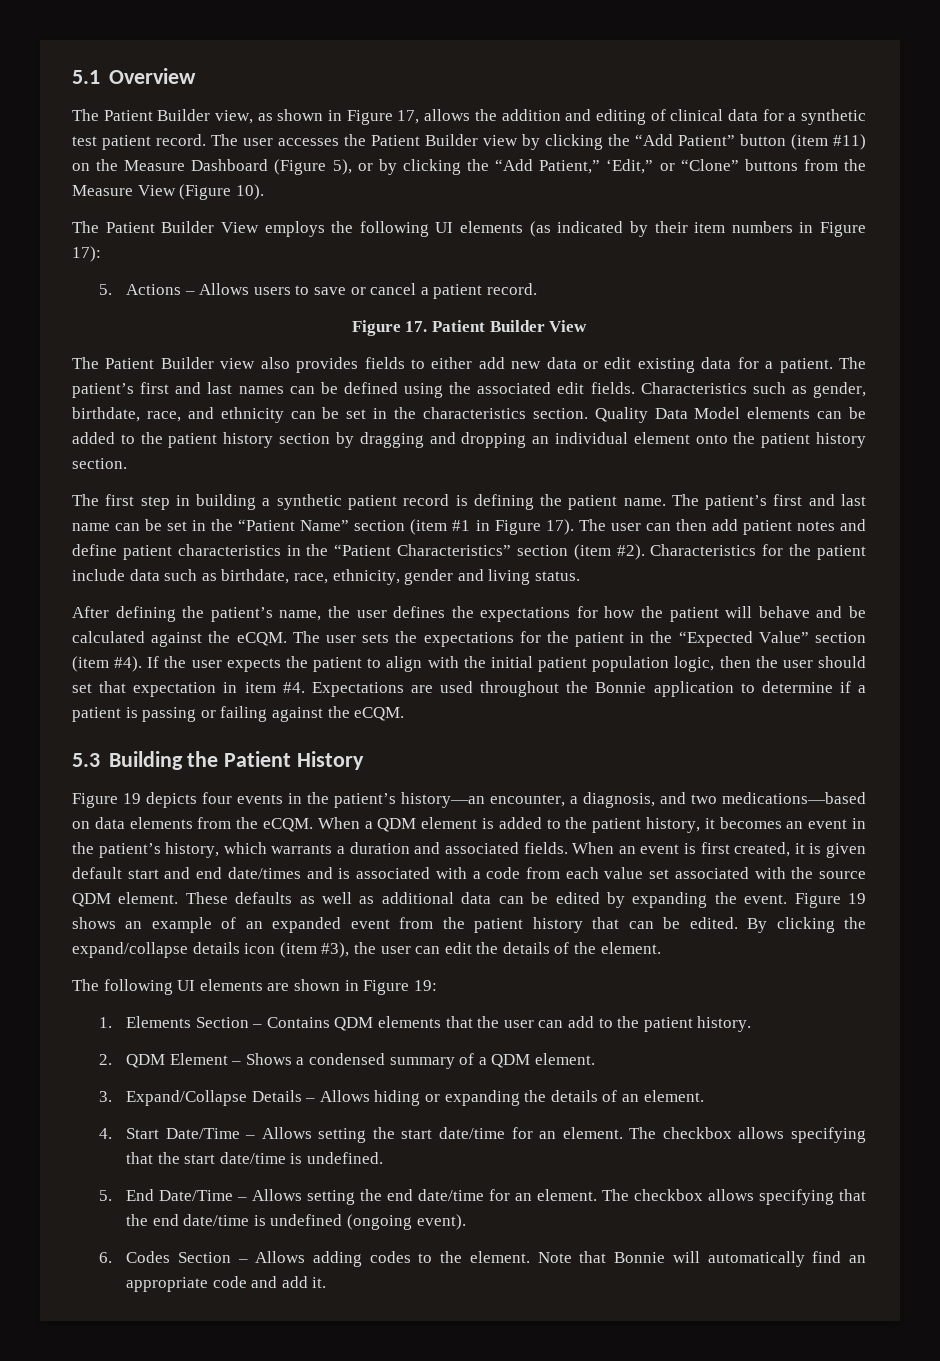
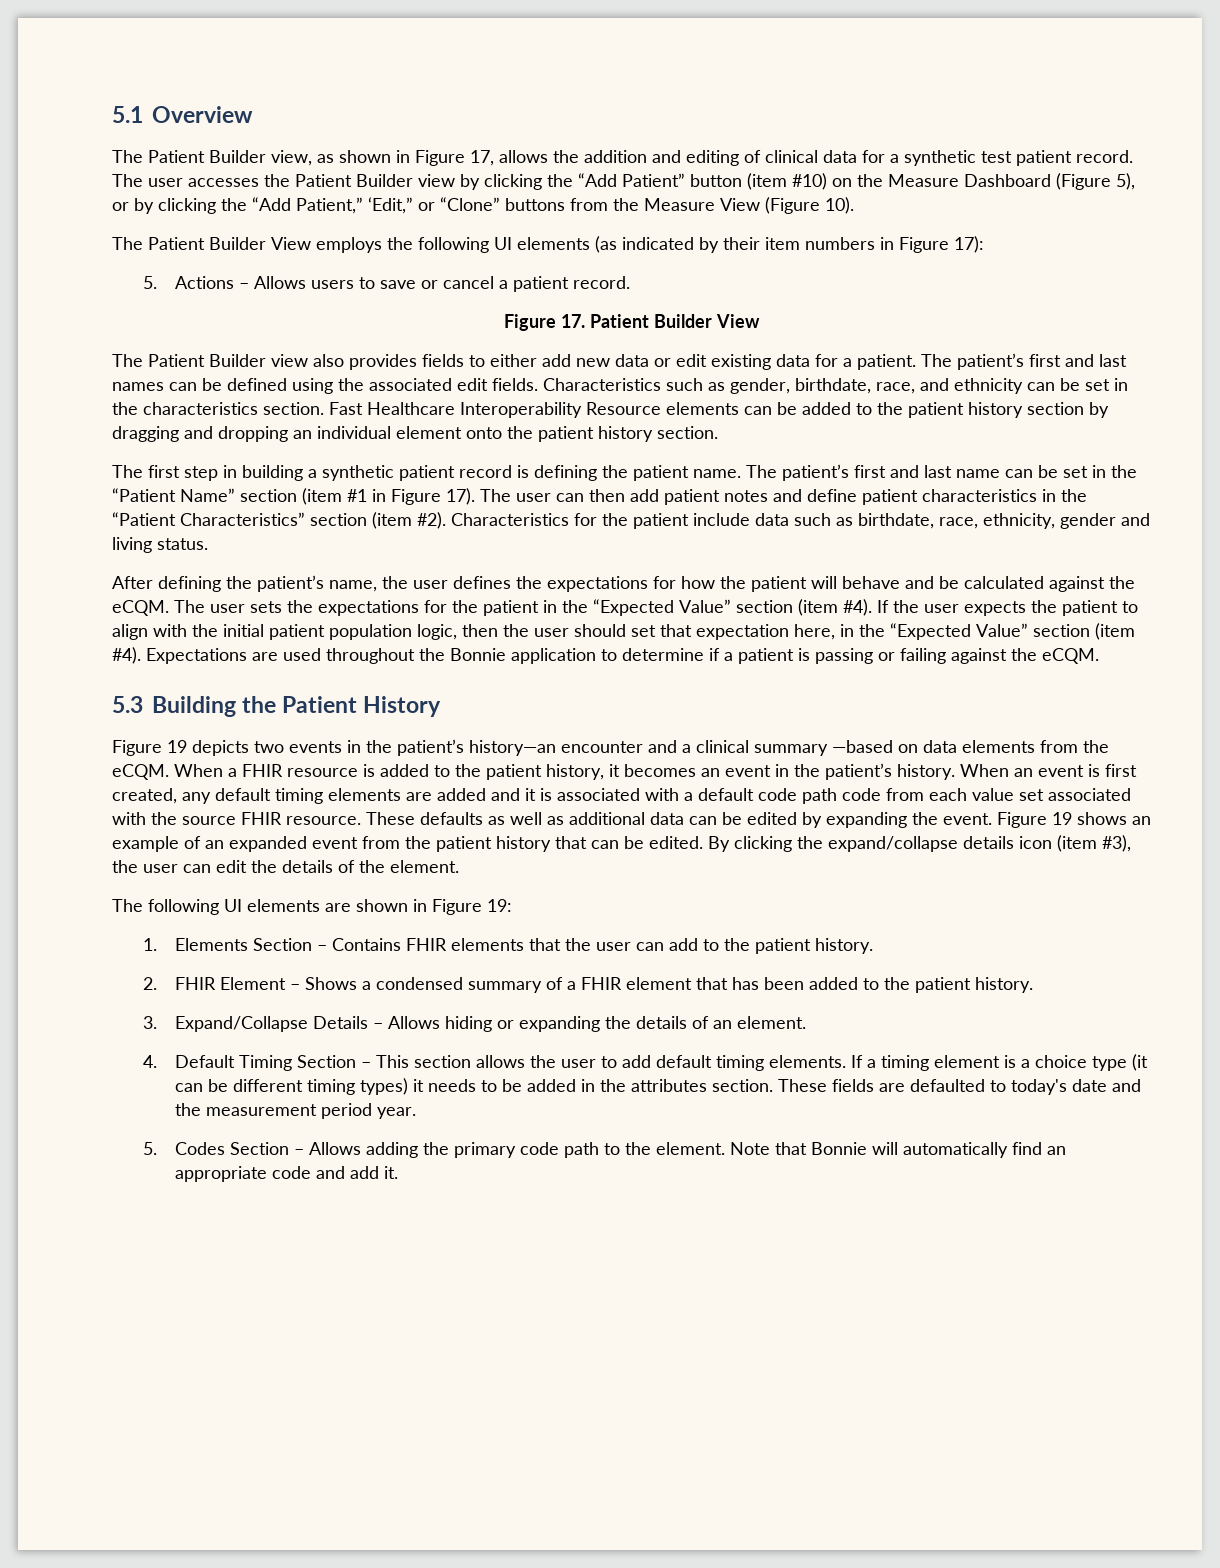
- The user accesses the Patient Builder view by clicking the “Add Patient” button (item #11) on the Measure Dashboard (Figure 5), or by clicking the “Add Patient,” ‘Edit,” or “Clone” buttons from the Measure View (Figure 10).
+ The user accesses the Patient Builder view by clicking the “Add Patient” button (item #10) on the Measure Dashboard (Figure 5), or by clicking the “Add Patient,” ‘Edit,” or “Clone” buttons from the Measure View (Figure 10).
- Quality Data Model elements can be added to the patient history section by dragging and dropping an individual element onto the patient history section.
+ Fast Healthcare Interoperability Resource elements can be added to the patient history section by dragging and dropping an individual element onto the patient history section.
- If the user expects the patient to align with the initial patient population logic, then the user should set that expectation in item #4.
+ If the user expects the patient to align with the initial patient population logic, then the user should set that expectation here, in the “Expected Value” section (item #4).
- Figure 19 depicts four events in the patient’s history—an encounter, a diagnosis, and two medications—based on data elements from the eCQM.
+ Figure 19 depicts two events in the patient’s history—an encounter and a clinical summary —based on data elements from the eCQM.
- When a QDM element is added to the patient history, it becomes an event in the patient’s history, which warrants a duration and associated fields.
+ When a FHIR resource is added to the patient history, it becomes an event in the patient’s history.
- When an event is first created, it is given default start and end date/times and is associated with a code from each value set associated with the source QDM element.
+ When an event is first created, any default timing elements are added and it is associated with a default code path code from each value set associated with the source FHIR resource.
- 1. Elements Section – Contains QDM elements that the user can add to the patient history.
+ 1. Elements Section – Contains FHIR elements that the user can add to the patient history.
- 2. QDM Element – Shows a condensed summary of a QDM element.
+ 2. FHIR Element – Shows a condensed summary of a FHIR element that has been added to the patient history.
- 4. Start Date/Time – Allows setting the start date/time for an element. The checkbox allows specifying that the start date/time is undefined.
- 5. End Date/Time – Allows setting the end date/time for an element. The checkbox allows specifying that the end date/time is undefined (ongoing event).
- 6. Codes Section – Allows adding codes to the element.
+ 4. Default Timing Section – This section allows the user to add default timing elements. If a timing element is a choice type (it can be different timing types) it needs to be added in the attributes section. These fields are defaulted to today's date and the measurement period year.
+ 5. Codes Section – Allows adding the primary code path to the element.

